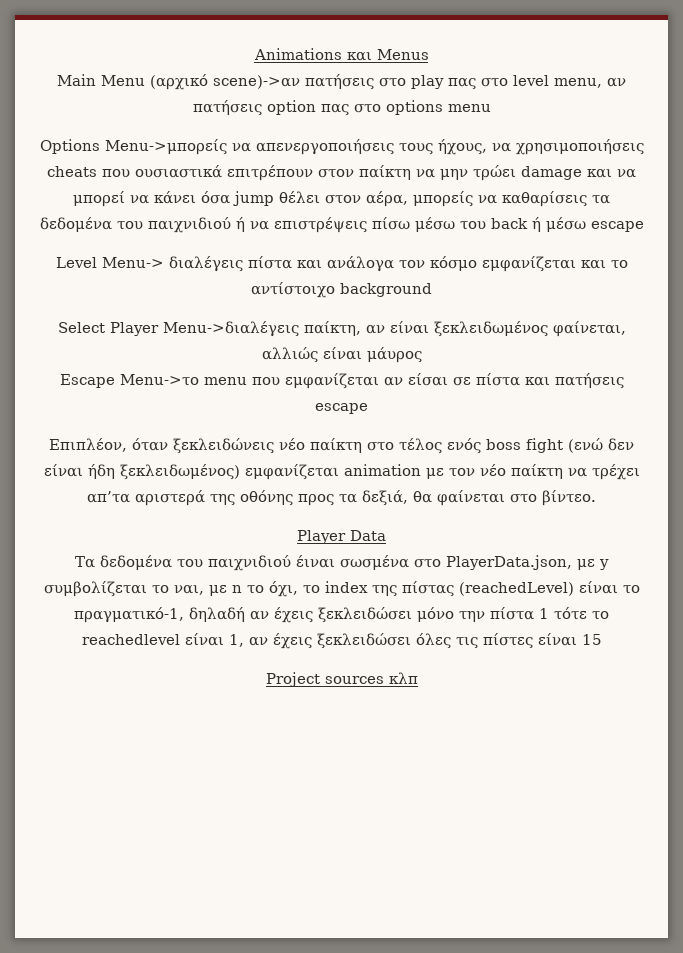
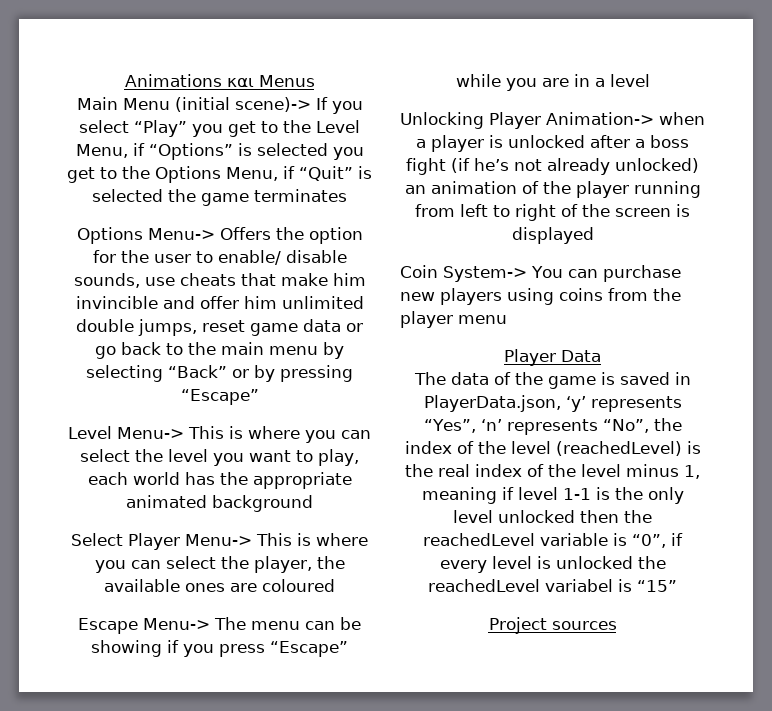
- Main Menu (αρχικό scene)->αν πατήσεις στο play πας στο level menu, αν πατήσεις option πας στο options menu
- Options Menu->μπορείς να απενεργοποιήσεις τους ήχους, να χρησιμοποιήσεις cheats που ουσιαστικά επιτρέπουν στον παίκτη να μην τρώει damage και να μπορεί να κάνει όσα jump θέλει στον αέρα, μπορείς να καθαρίσεις τα δεδομένα του παιχνιδιού ή να επιστρέψεις πίσω μέσω του back ή μέσω escape
- Level Menu-> διαλέγεις πίστα και ανάλογα τον κόσμο εμφανίζεται και το αντίστοιχο background
- Select Player Menu->διαλέγεις παίκτη, αν είναι ξεκλειδωμένος φαίνεται, αλλιώς είναι μάυρος
- Escape Menu->το menu που εμφανίζεται αν είσαι σε πίστα και πατήσεις escape
- Επιπλέον, όταν ξεκλειδώνεις νέο παίκτη στο τέλος ενός boss fight (ενώ δεν είναι ήδη ξεκλειδωμένος) εμφανίζεται animation με τον νέο παίκτη να τρέχει απ’τα αριστερά της οθόνης προς τα δεξιά, θα φαίνεται στο βίντεο.
+ Main Menu (initial scene)-> If you select “Play” you get to the Level Menu, if “Options” is selected you get to the Options Menu, if “Quit” is selected the game terminates
+ Options Menu-> Offers the option for the user to enable/ disable sounds, use cheats that make him invincible and offer him unlimited double jumps, reset game data or go back to the main menu by selecting “Back” or by pressing “Escape”
+ Level Menu-> This is where you can select the level you want to play, each world has the appropriate animated background
+ Select Player Menu-> This is where you can select the player, the available ones are coloured
+ Escape Menu-> The menu can be showing if you press “Escape” while you are in a level
+ Unlocking Player Animation-> when a player is unlocked after a boss fight (if he’s not already unlocked) an animation of the player running from left to right of the screen is displayed
+ Coin System-> You can purchase new players using coins from the player menu
  Player Data
- Τα δεδομένα του παιχνιδιού έιναι σωσμένα στο PlayerData.json, με y συμβολίζεται το ναι, με n το όχι, το index της πίστας (reachedLevel) είναι το πραγματικό-1, δηλαδή αν έχεις ξεκλειδώσει μόνο την πίστα 1 τότε το reachedlevel είναι 1, αν έχεις ξεκλειδώσει όλες τις πίστες είναι 15
+ The data of the game is saved in PlayerData.json, ‘y’ represents “Yes”, ‘n’ represents “No”, the index of the level (reachedLevel) is the real index of the level minus 1, meaning if level 1-1 is the only level unlocked then the reachedLevel variable is “0”, if every level is unlocked the reachedLevel variabel is “15”
- Project sources κλπ
+ Project sources

